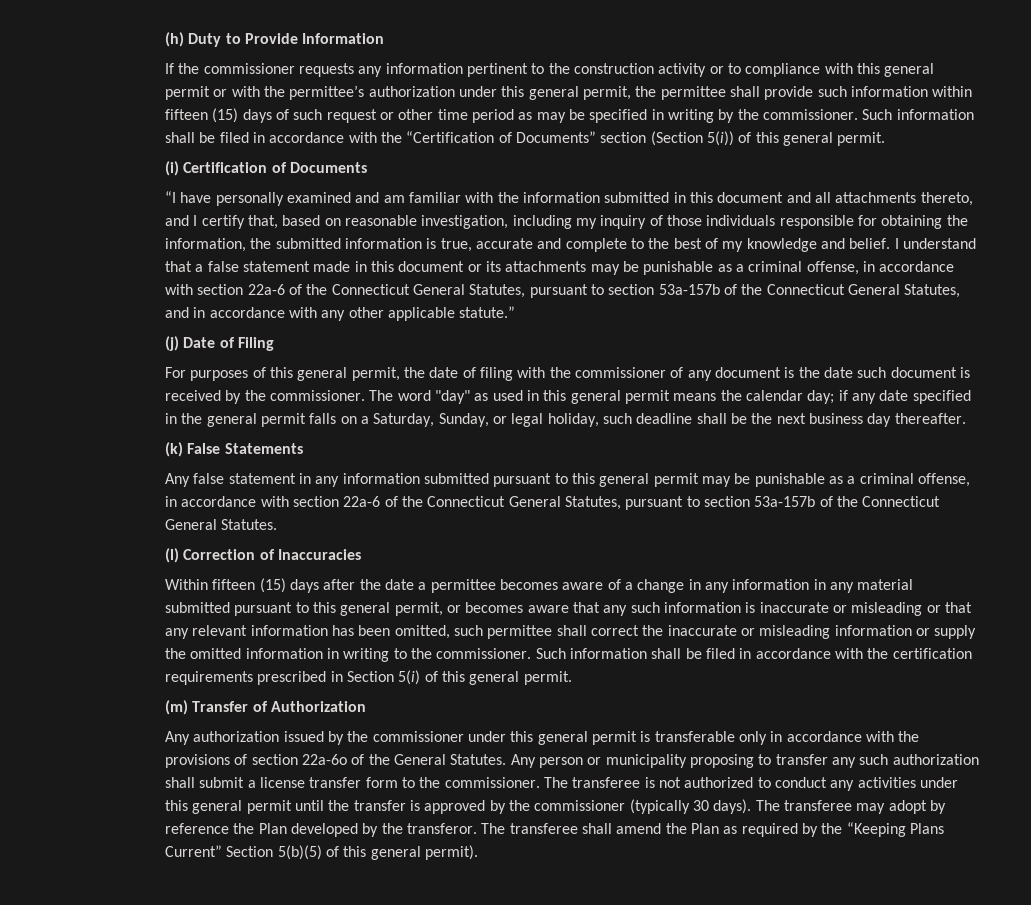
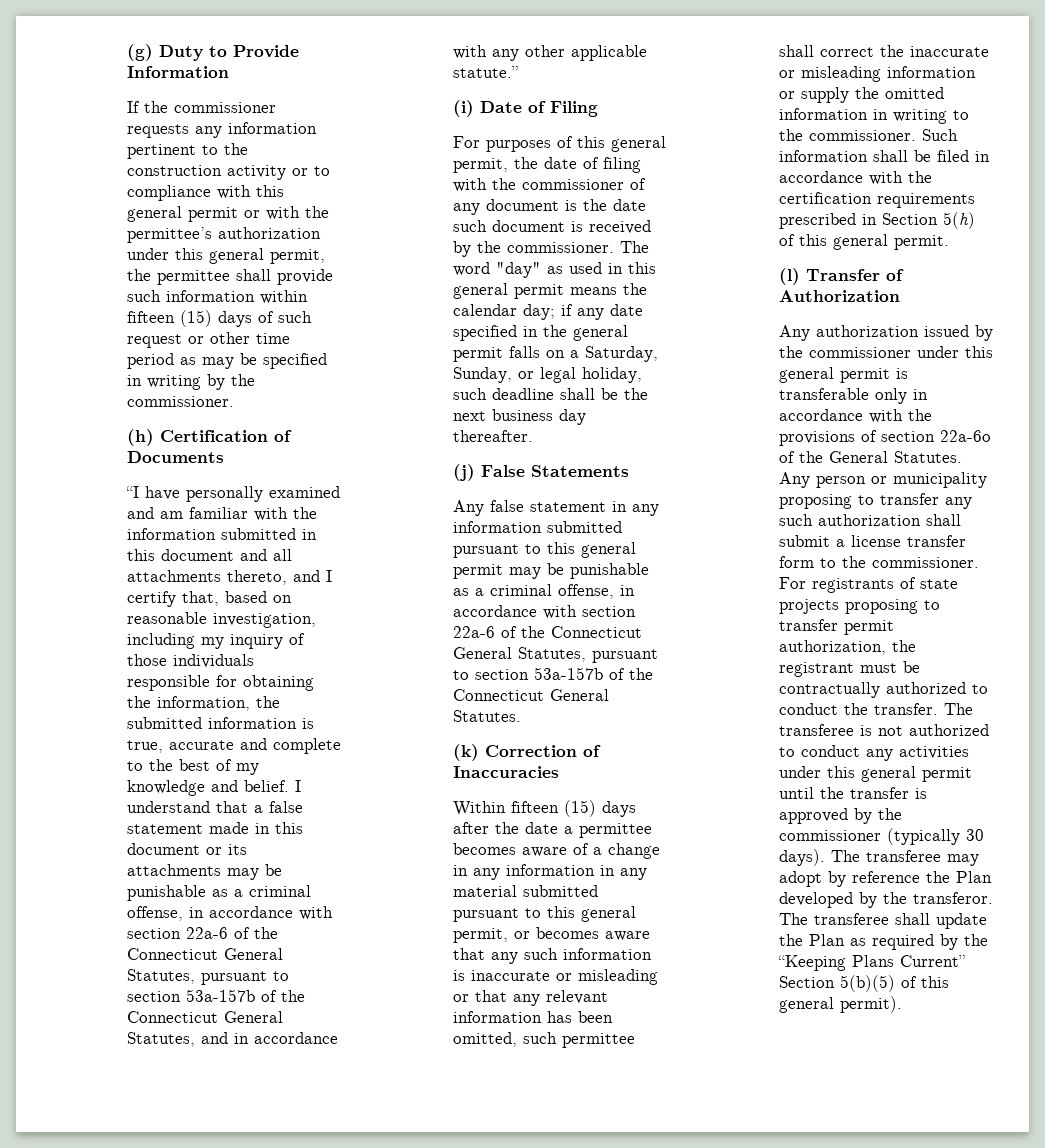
- (h) Duty to Provide Information
+ (g) Duty to Provide Information
- If the commissioner requests any information pertinent to the construction activity or to compliance with this general permit or with the permittee’s authorization under this general permit, the permittee shall provide such information within fifteen (15) days of such request or other time period as may be specified in writing by the commissioner. Such information shall be filed in accordance with the “Certification of Documents” section (Section 5(i)) of this general permit.
- (i) Certification of Documents
+ If the commissioner requests any information pertinent to the construction activity or to compliance with this general permit or with the permittee’s authorization under this general permit, the permittee shall provide such information within fifteen (15) days of such request or other time period as may be specified in writing by the commissioner.
+ (h) Certification of Documents
- (j) Date of Filing
+ (i) Date of Filing
- (k) False Statements
+ (j) False Statements
- (l) Correction of Inaccuracies
+ (k) Correction of Inaccuracies
- Such information shall be filed in accordance with the certification requirements prescribed in Section 5(i) of this general permit.
- (m) Transfer of Authorization
+ Such information shall be filed in accordance with the certification requirements prescribed in Section 5(h) of this general permit.
+ (l) Transfer of Authorization
+ For registrants of state projects proposing to transfer permit authorization, the registrant must be contractually authorized to conduct the transfer.
- The transferee shall amend the Plan as required by the “Keeping Plans Current” Section 5(b)(5) of this general permit).
+ The transferee shall update the Plan as required by the “Keeping Plans Current” Section 5(b)(5) of this general permit).

